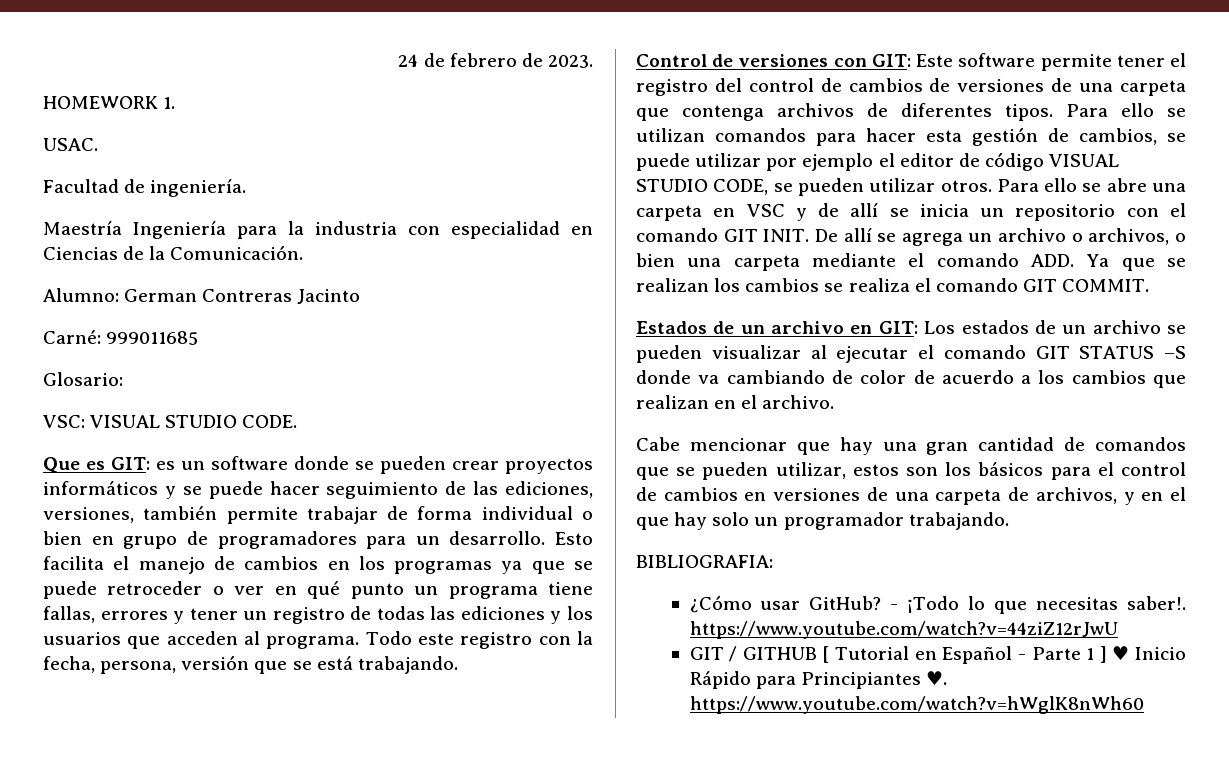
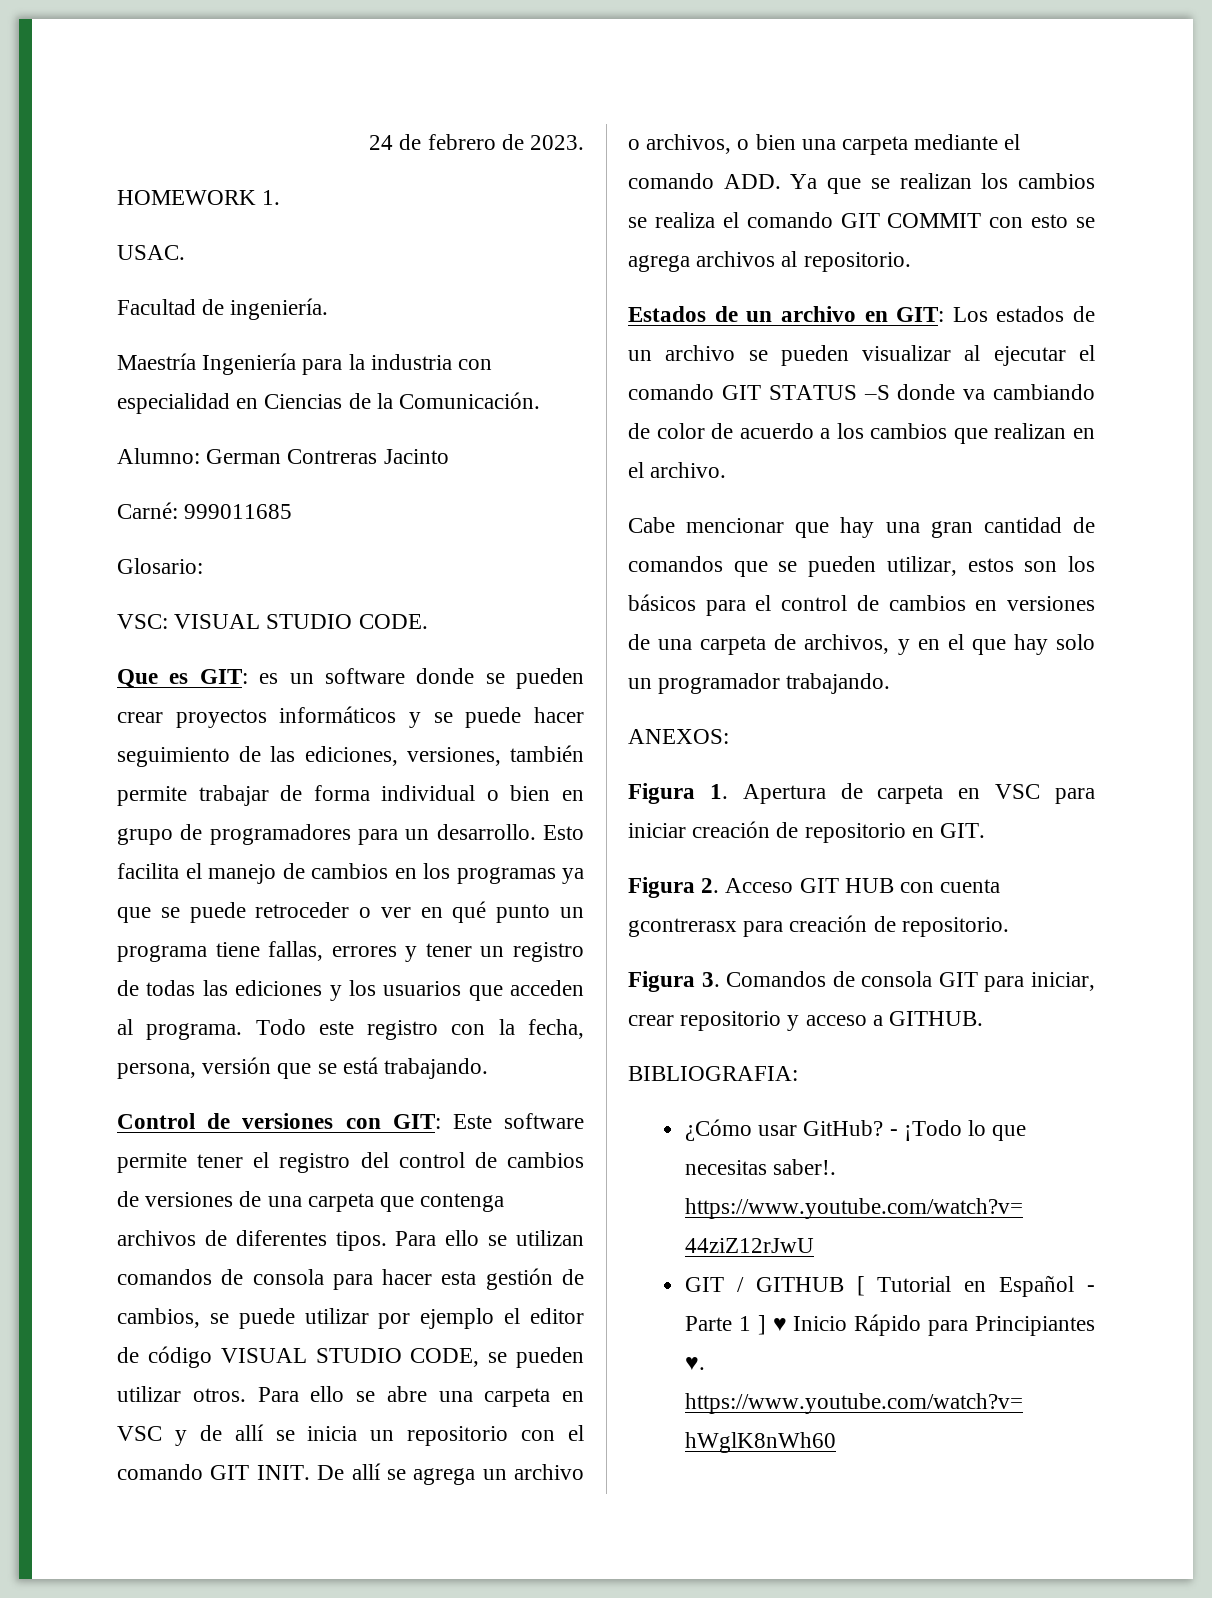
- Para ello se utilizan comandos para hacer esta gestión de cambios, se puede utilizar por ejemplo el editor de código VISUAL STUDIO CODE, se pueden utilizar otros.
+ Para ello se utilizan comandos de consola para hacer esta gestión de cambios, se puede utilizar por ejemplo el editor de código VISUAL STUDIO CODE, se pueden utilizar otros.
- De allí se agrega un archivo o archivos, o bien una carpeta mediante el comando ADD. Ya que se realizan los cambios se realiza el comando GIT COMMIT.
+ De allí se agrega un archivo o archivos, o bien una carpeta mediante el comando ADD. Ya que se realizan los cambios se realiza el comando GIT COMMIT con esto se agrega archivos al repositorio.
+ ANEXOS:
+ Figura 1. Apertura de carpeta en VSC para iniciar creación de repositorio en GIT.
+ Figura 2. Acceso GIT HUB con cuenta gcontrerasx para creación de repositorio.
+ Figura 3. Comandos de consola GIT para iniciar, crear repositorio y acceso a GITHUB.

